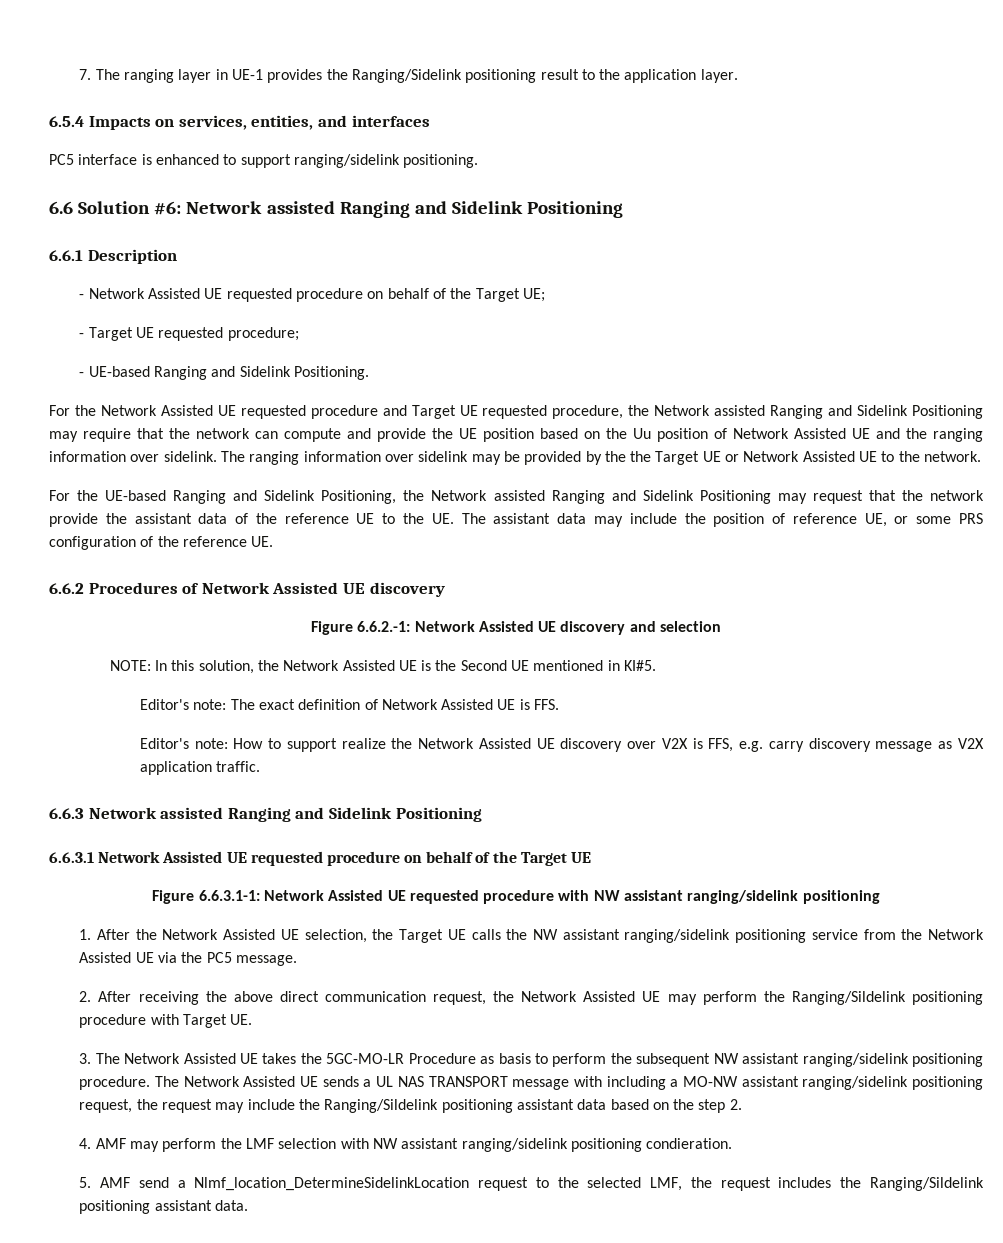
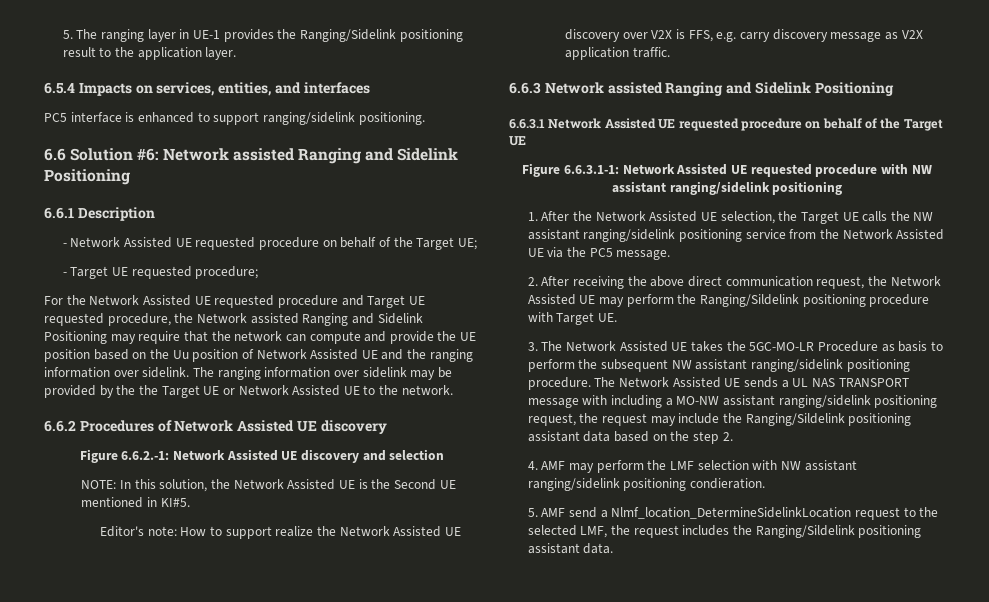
- 7. The ranging layer in UE-1 provides the Ranging/Sidelink positioning result to the application layer.
+ 5. The ranging layer in UE-1 provides the Ranging/Sidelink positioning result to the application layer.
- - UE-based Ranging and Sidelink Positioning.
- For the UE-based Ranging and Sidelink Positioning, the Network assisted Ranging and Sidelink Positioning may request that the network provide the assistant data of the reference UE to the UE. The assistant data may include the position of reference UE, or some PRS configuration of the reference UE.
- Editor's note: The exact definition of Network Assisted UE is FFS.

